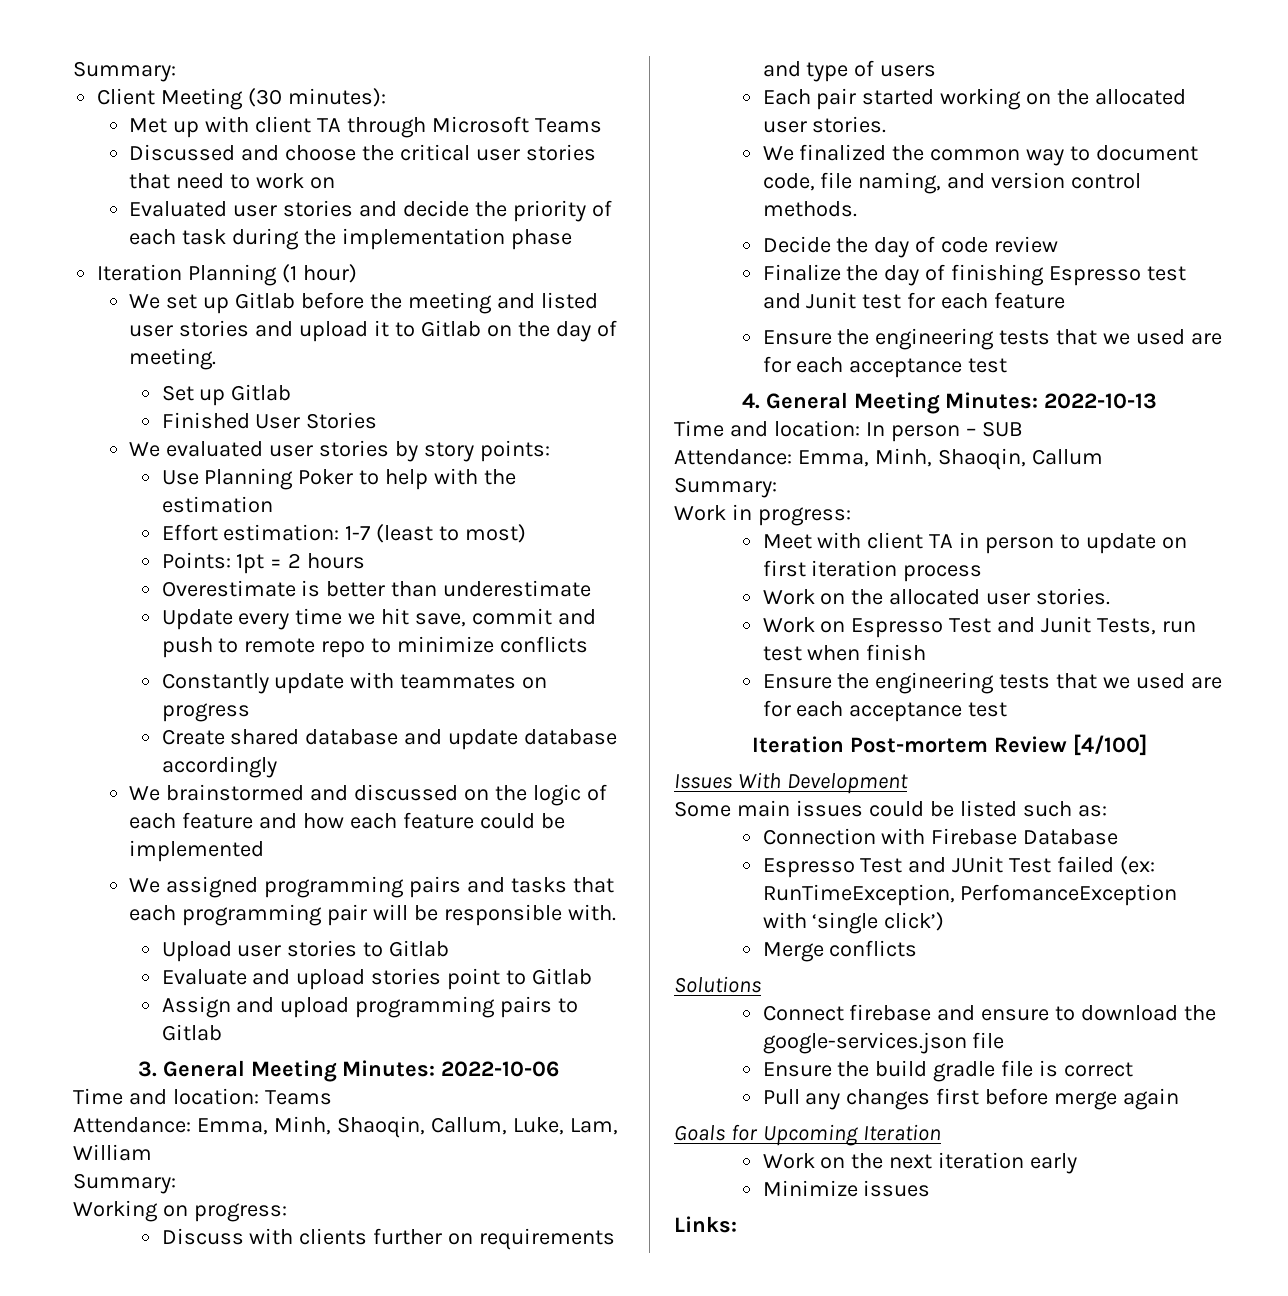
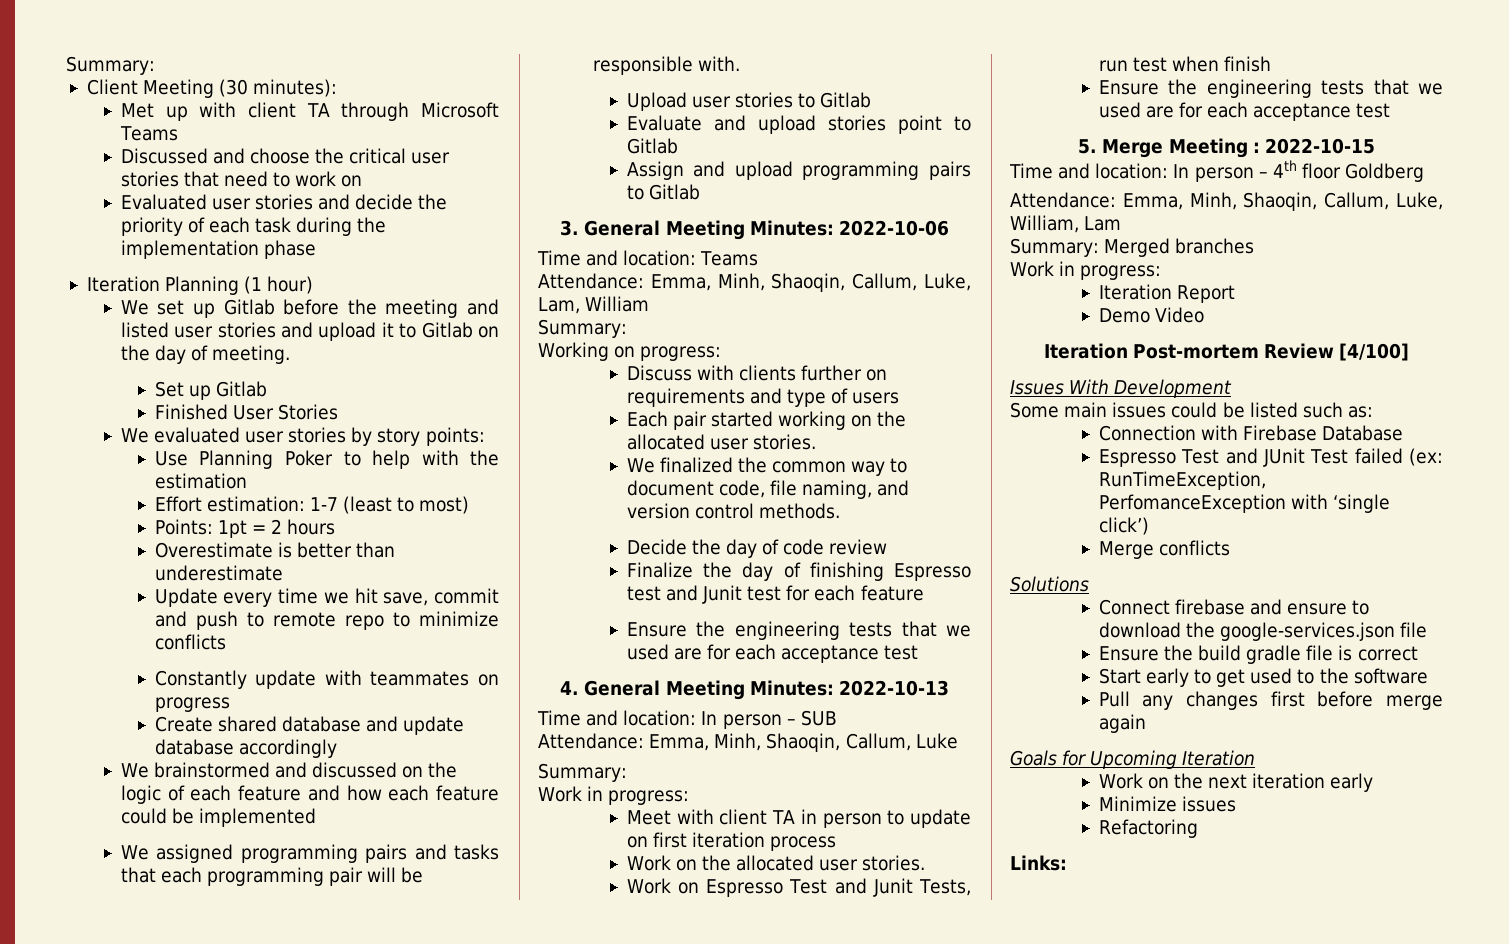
- Attendance: Emma, Minh, Shaoqin, Callum
+ Attendance: Emma, Minh, Shaoqin, Callum, Luke
+ 5. Merge Meeting : 2022-10-15
+ Time and location: In person – 4th floor Goldberg
+ Attendance: Emma, Minh, Shaoqin, Callum, Luke, William, Lam
+ Summary: Merged branches
+ Work in progress:
+ Iteration Report
+ Demo Video
+ Start early to get used to the software
+ Refactoring

